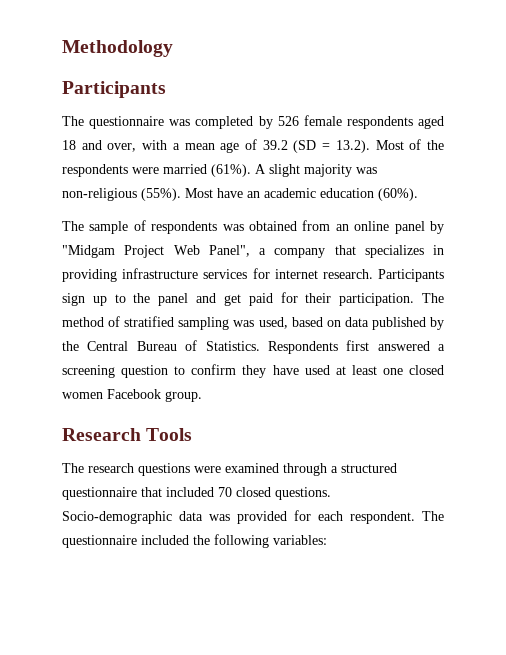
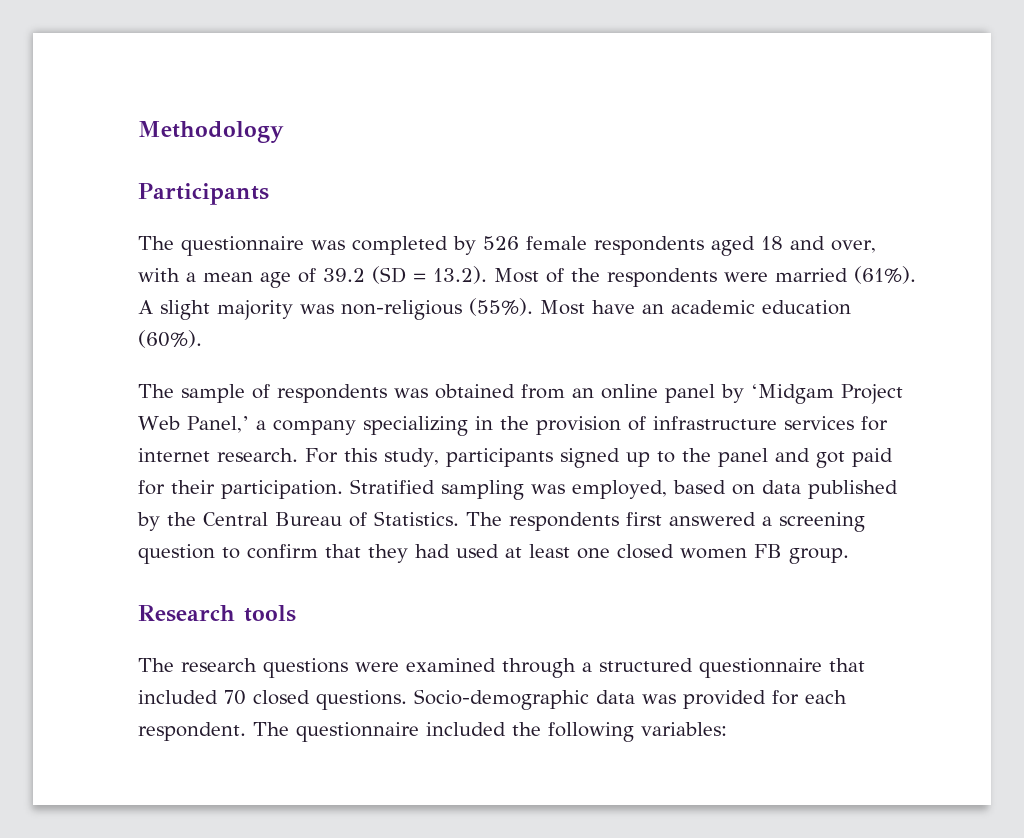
- The sample of respondents was obtained from an online panel by "Midgam Project Web Panel", a company that specializes in providing infrastructure services for internet research.
+ The sample of respondents was obtained from an online panel by ‘Midgam Project Web Panel,’ a company specializing in the provision of infrastructure services for internet research.
- Participants sign up to the panel and get paid for their participation.
+ For this study, participants signed up to the panel and got paid for their participation.
- The method of stratified sampling was used, based on data published by the Central Bureau of Statistics.
+ Stratified sampling was employed, based on data published by the Central Bureau of Statistics.
- Respondents first answered a screening question to confirm they have used at least one closed women Facebook group.
+ The respondents first answered a screening question to confirm that they had used at least one closed women FB group.
- Research Tools
+ Research tools

